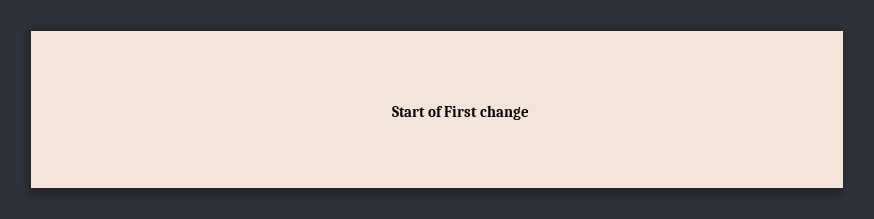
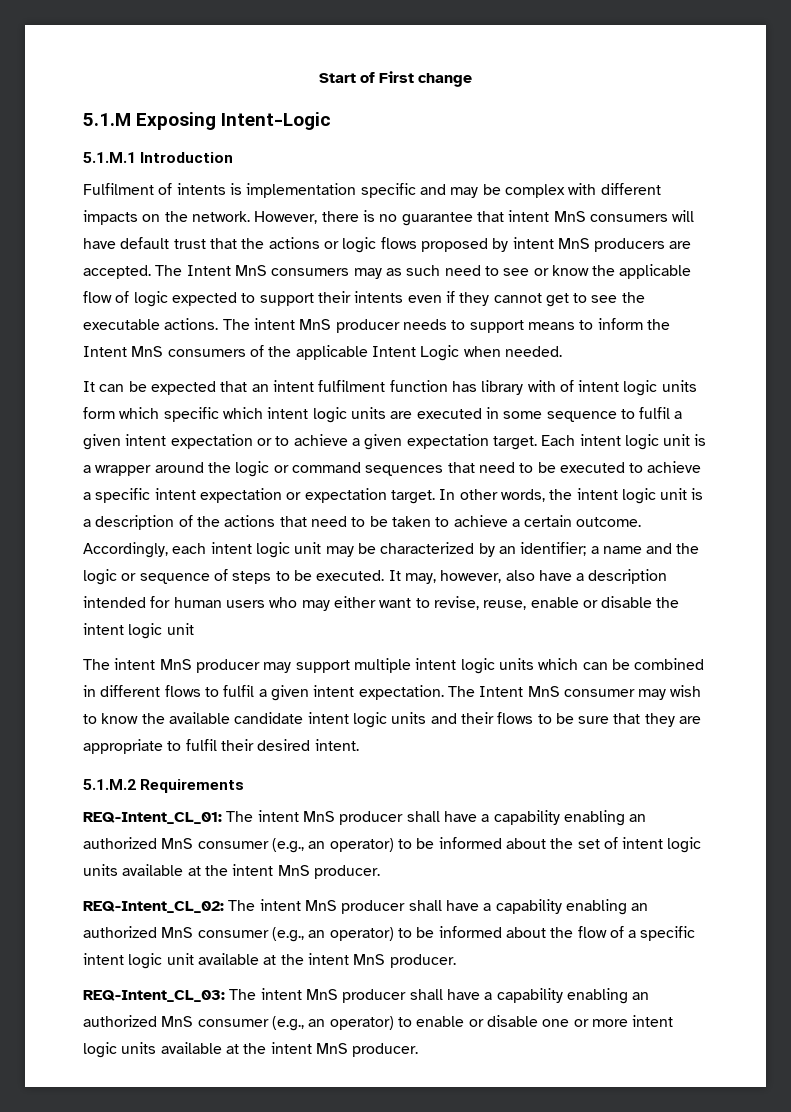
+ 5.1.M Exposing Intent-Logic
+ 5.1.M.1 Introduction
+ Fulfilment of intents is implementation specific and may be complex with different impacts on the network. However, there is no guarantee that intent MnS consumers will have default trust that the actions or logic flows proposed by intent MnS producers are accepted. The Intent MnS consumers may as such need to see or know the applicable flow of logic expected to support their intents even if they cannot get to see the executable actions. The intent MnS producer needs to support means to inform the Intent MnS consumers of the applicable Intent Logic when needed.
+ It can be expected that an intent fulfilment function has library with of intent logic units form which specific which intent logic units are executed in some sequence to fulfil a given intent expectation or to achieve a given expectation target. Each intent logic unit is a wrapper around the logic or command sequences that need to be executed to achieve a specific intent expectation or expectation target. In other words, the intent logic unit is a description of the actions that need to be taken to achieve a certain outcome. Accordingly, each intent logic unit may be characterized by an identifier; a name and the logic or sequence of steps to be executed. It may, however, also have a description intended for human users who may either want to revise, reuse, enable or disable the intent logic unit
+ The intent MnS producer may support multiple intent logic units which can be combined in different flows to fulfil a given intent expectation. The Intent MnS consumer may wish to know the available candidate intent logic units and their flows to be sure that they are appropriate to fulfil their desired intent.
+ 5.1.M.2 Requirements
+ REQ-Intent_CL_01: The intent MnS producer shall have a capability enabling an authorized MnS consumer (e.g., an operator) to be informed about the set of intent logic units available at the intent MnS producer.
+ REQ-Intent_CL_02: The intent MnS producer shall have a capability enabling an authorized MnS consumer (e.g., an operator) to be informed about the flow of a specific intent logic unit available at the intent MnS producer.
+ REQ-Intent_CL_03: The intent MnS producer shall have a capability enabling an authorized MnS consumer (e.g., an operator) to enable or disable one or more intent logic units available at the intent MnS producer.

